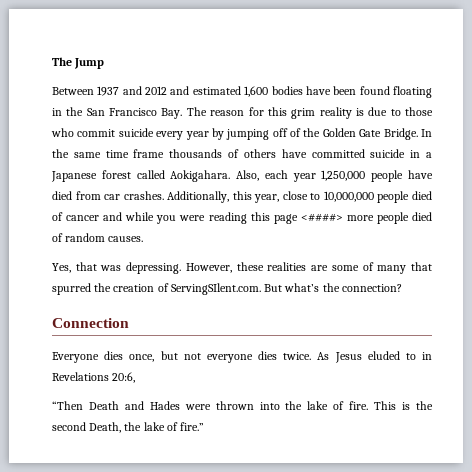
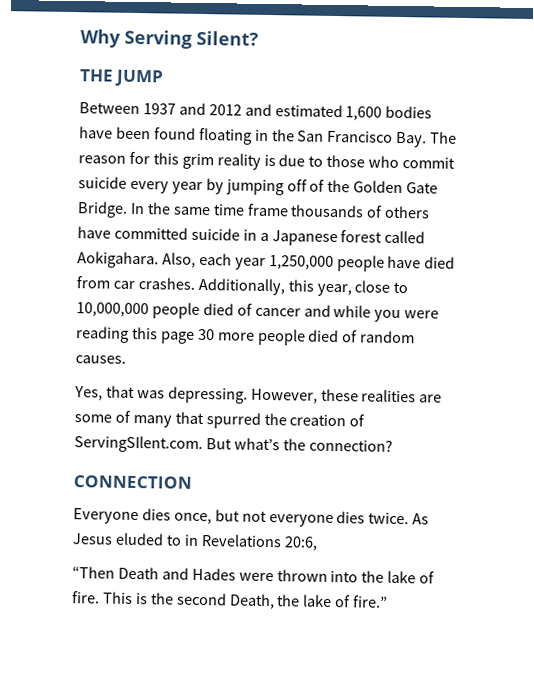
- The Jump
+ Why Serving Silent?
+ THE JUMP
- Additionally, this year, close to 10,000,000 people died of cancer and while you were reading this page <####> more people died of random causes.
+ Additionally, this year, close to 10,000,000 people died of cancer and while you were reading this page 30 more people died of random causes.
- Connection
+ CONNECTION

